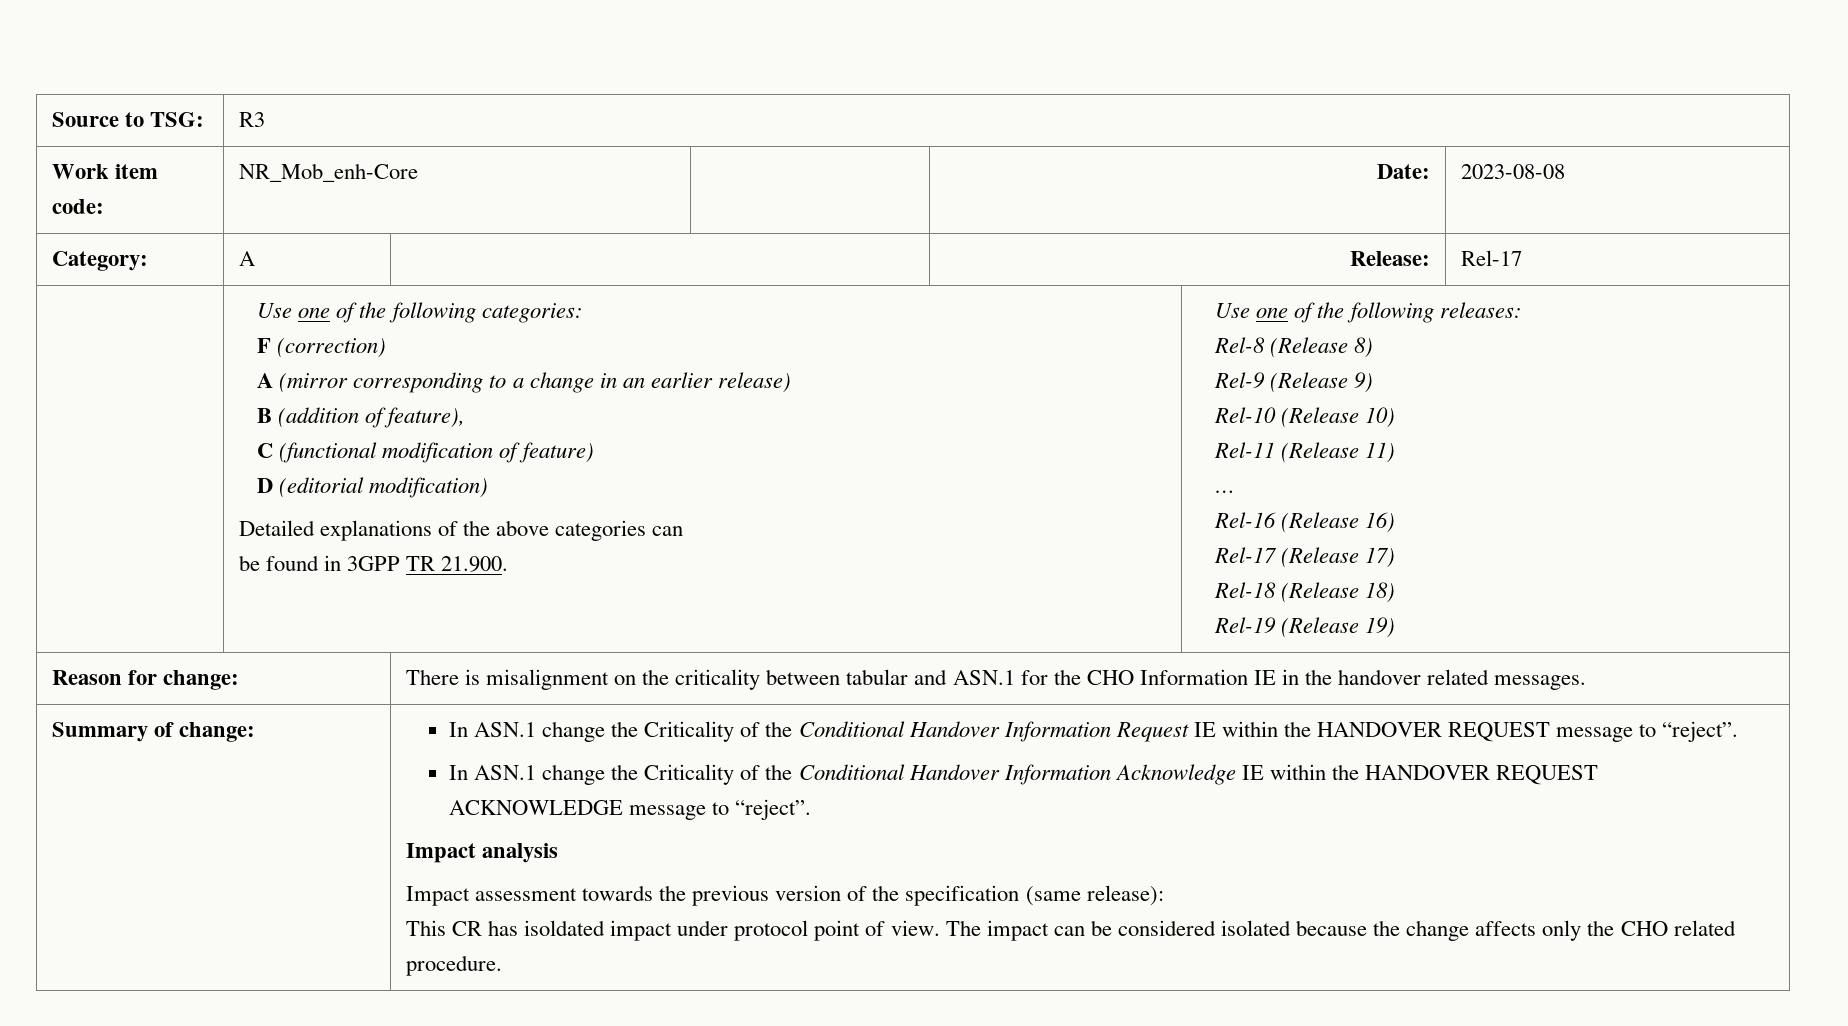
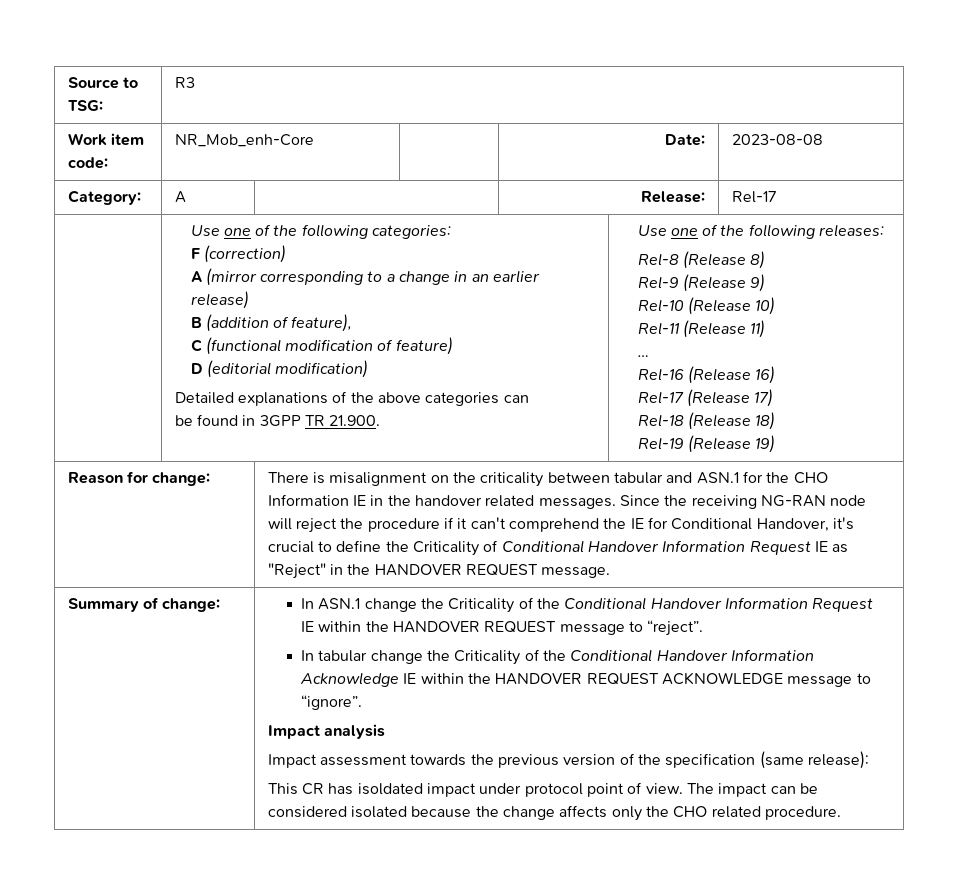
+ Since the receiving NG-RAN node will reject the procedure if it can't comprehend the IE for Conditional Handover, it's crucial to define the Criticality of Conditional Handover Information Request IE as "Reject" in the HANDOVER REQUEST message.
- In ASN.1 change the Criticality of the Conditional Handover Information Acknowledge IE within the HANDOVER REQUEST ACKNOWLEDGE message to “reject”.
+ In tabular change the Criticality of the Conditional Handover Information Acknowledge IE within the HANDOVER REQUEST ACKNOWLEDGE message to “ignore”.

